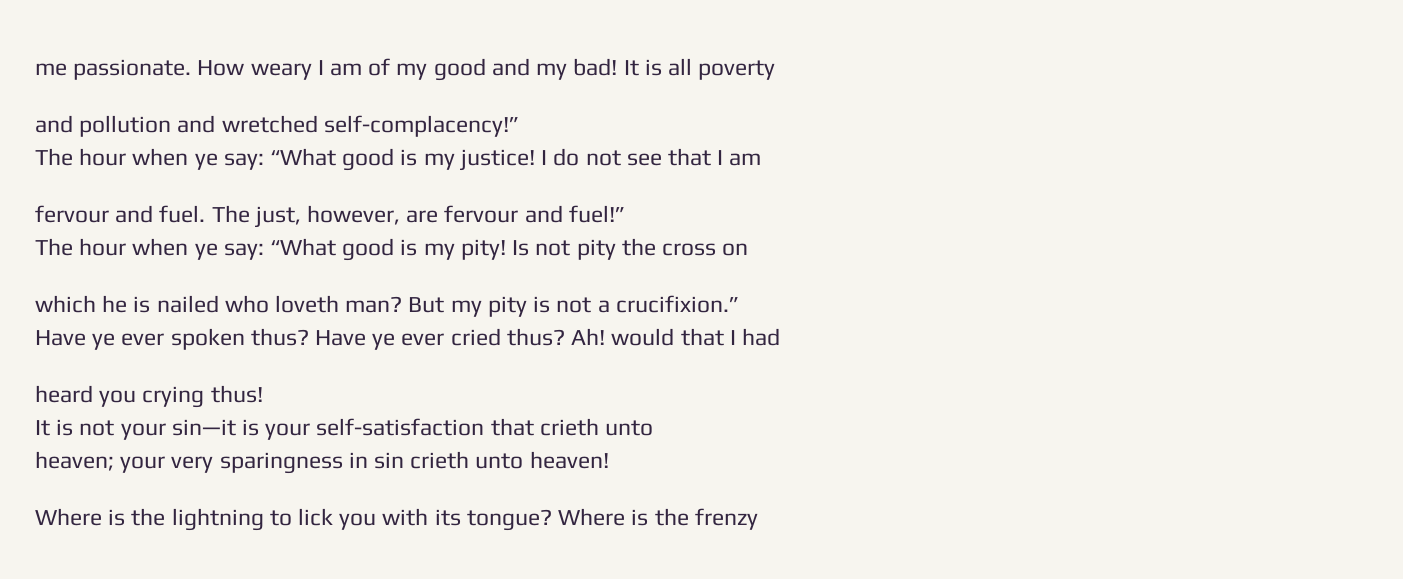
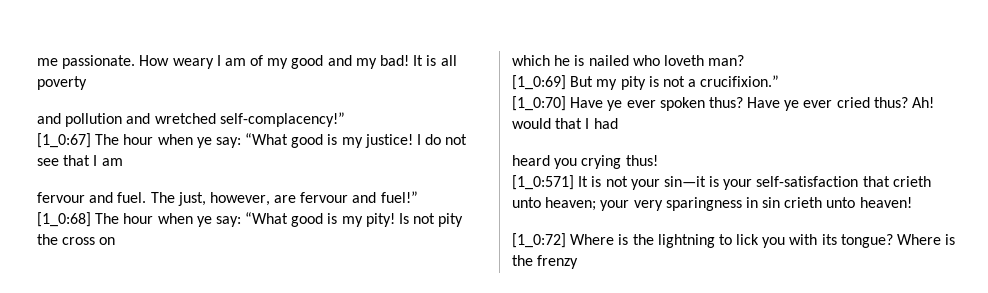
- The hour when ye say: “What good is my justice!
+ [1_0:67] The hour when ye say: “What good is my justice!
- The hour when ye say: “What good is my pity!
+ [1_0:68] The hour when ye say: “What good is my pity!
- which he is nailed who loveth man? But my pity is not a crucifixion.”
+ which he is nailed who loveth man?
+ [1_0:69] But my pity is not a crucifixion.”
- Have ye ever spoken thus?
+ [1_0:70] Have ye ever spoken thus?
- It is not your sin—it is your self-satisfaction that crieth unto
- heaven; your very sparingness in sin crieth unto heaven!
+ [1_0:571] It is not your sin—it is your self-satisfaction that crieth unto heaven; your very sparingness in sin crieth unto heaven!
- Where is the lightning to lick you with its tongue?
+ [1_0:72] Where is the lightning to lick you with its tongue?

